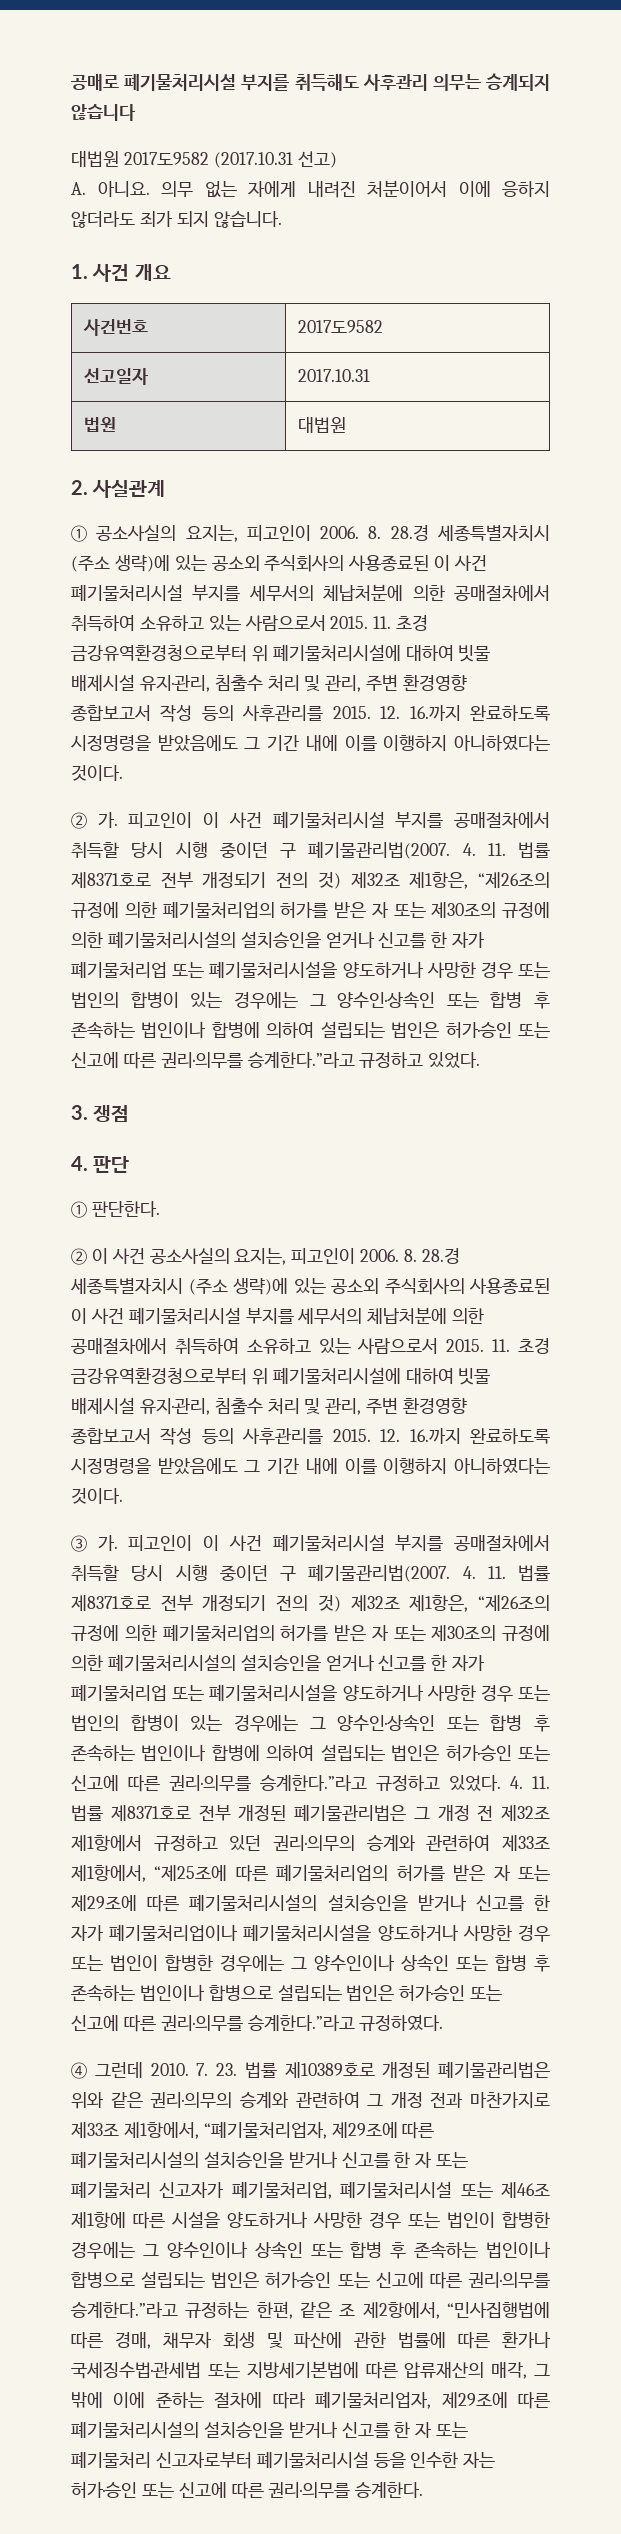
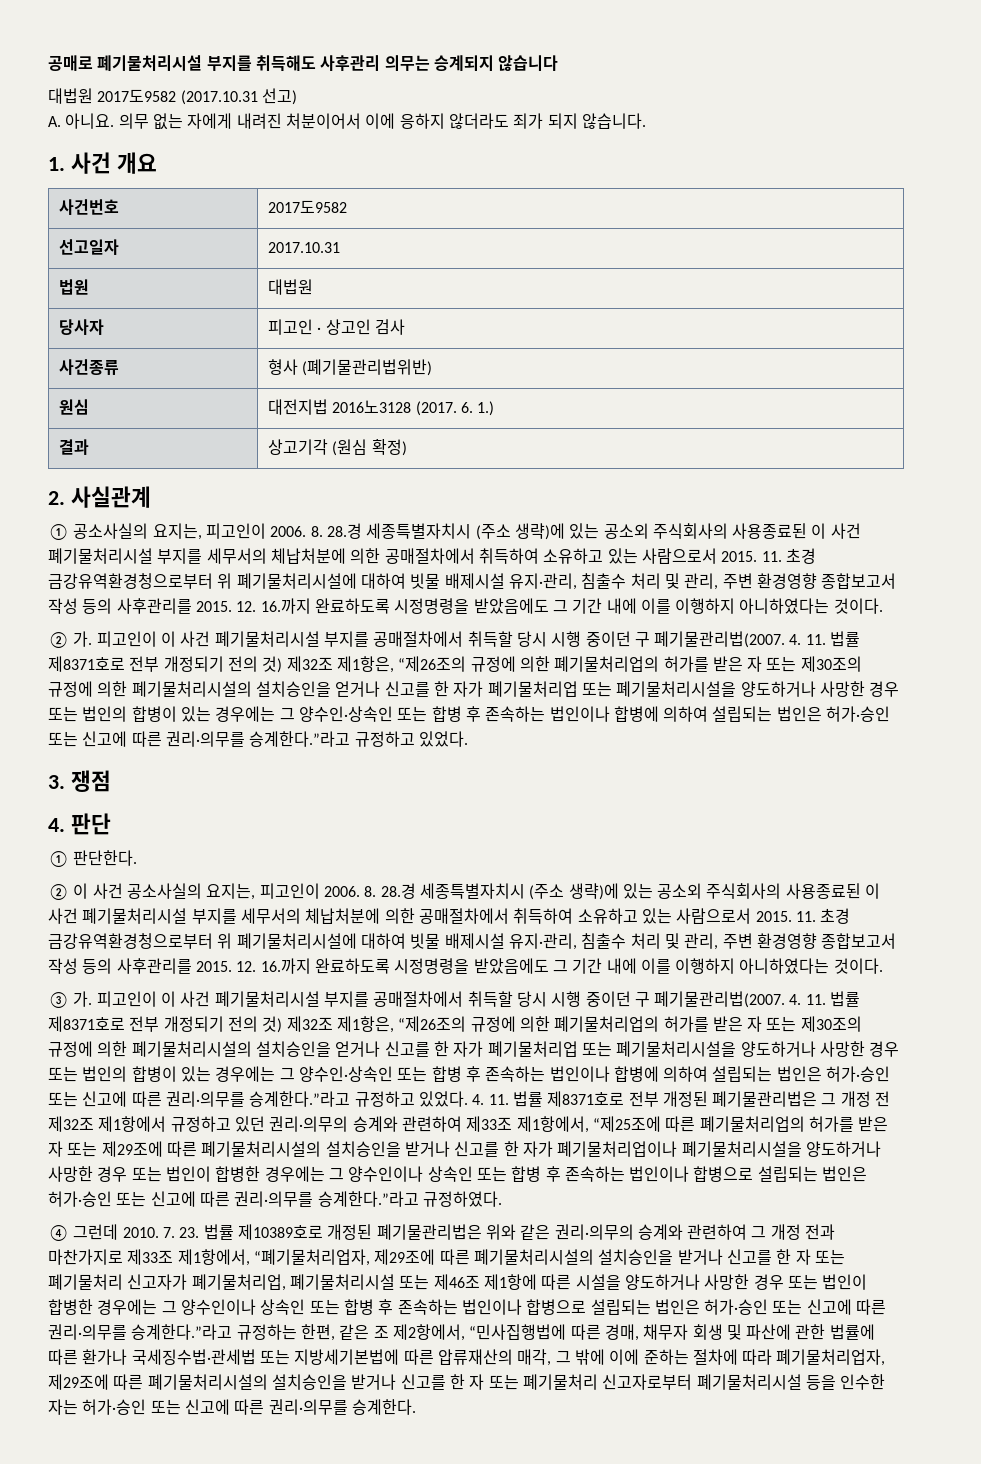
+ 당사자 | 피고인 · 상고인 검사
+ 사건종류 | 형사 (폐기물관리법위반)
+ 원심 | 대전지법 2016노3128 (2017. 6. 1.)
+ 결과 | 상고기각 (원심 확정)

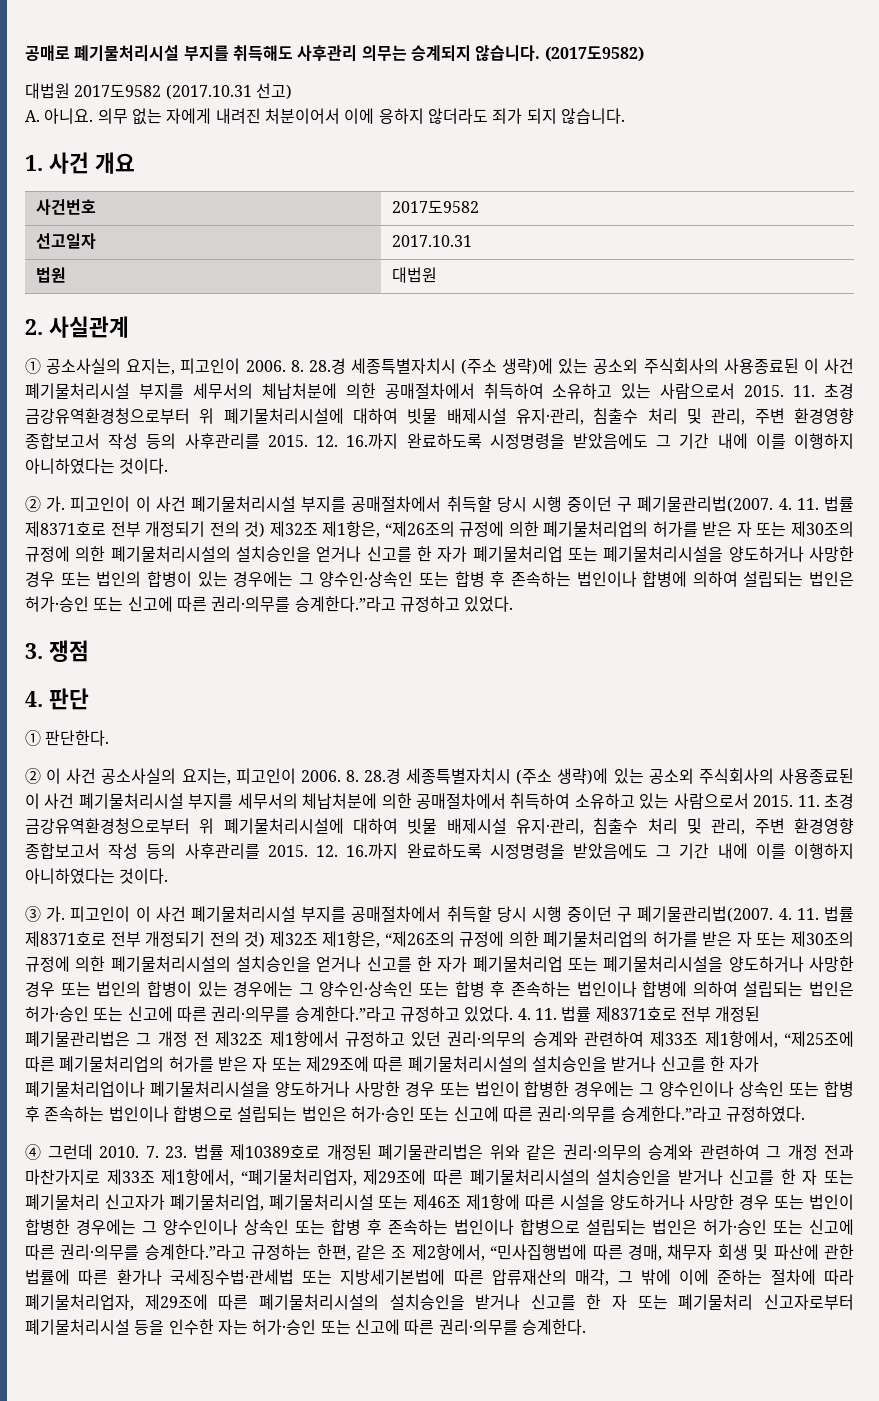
- 공매로 폐기물처리시설 부지를 취득해도 사후관리 의무는 승계되지 않습니다
+ 공매로 폐기물처리시설 부지를 취득해도 사후관리 의무는 승계되지 않습니다. (2017도9582)
- 당사자 | 피고인 · 상고인 검사
- 사건종류 | 형사 (폐기물관리법위반)
- 원심 | 대전지법 2016노3128 (2017. 6. 1.)
- 결과 | 상고기각 (원심 확정)

